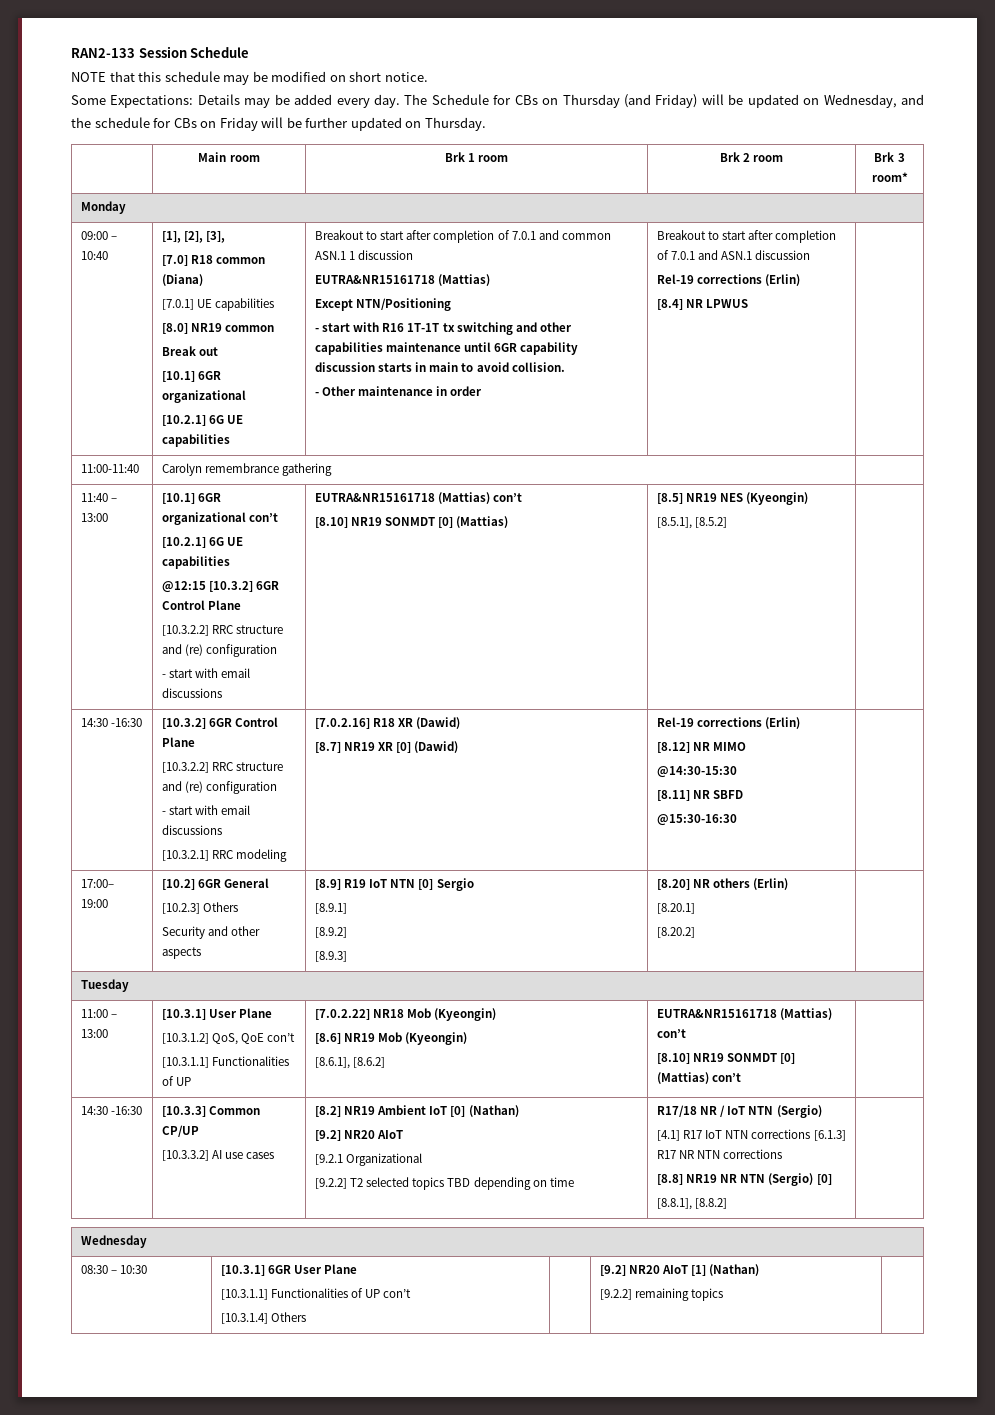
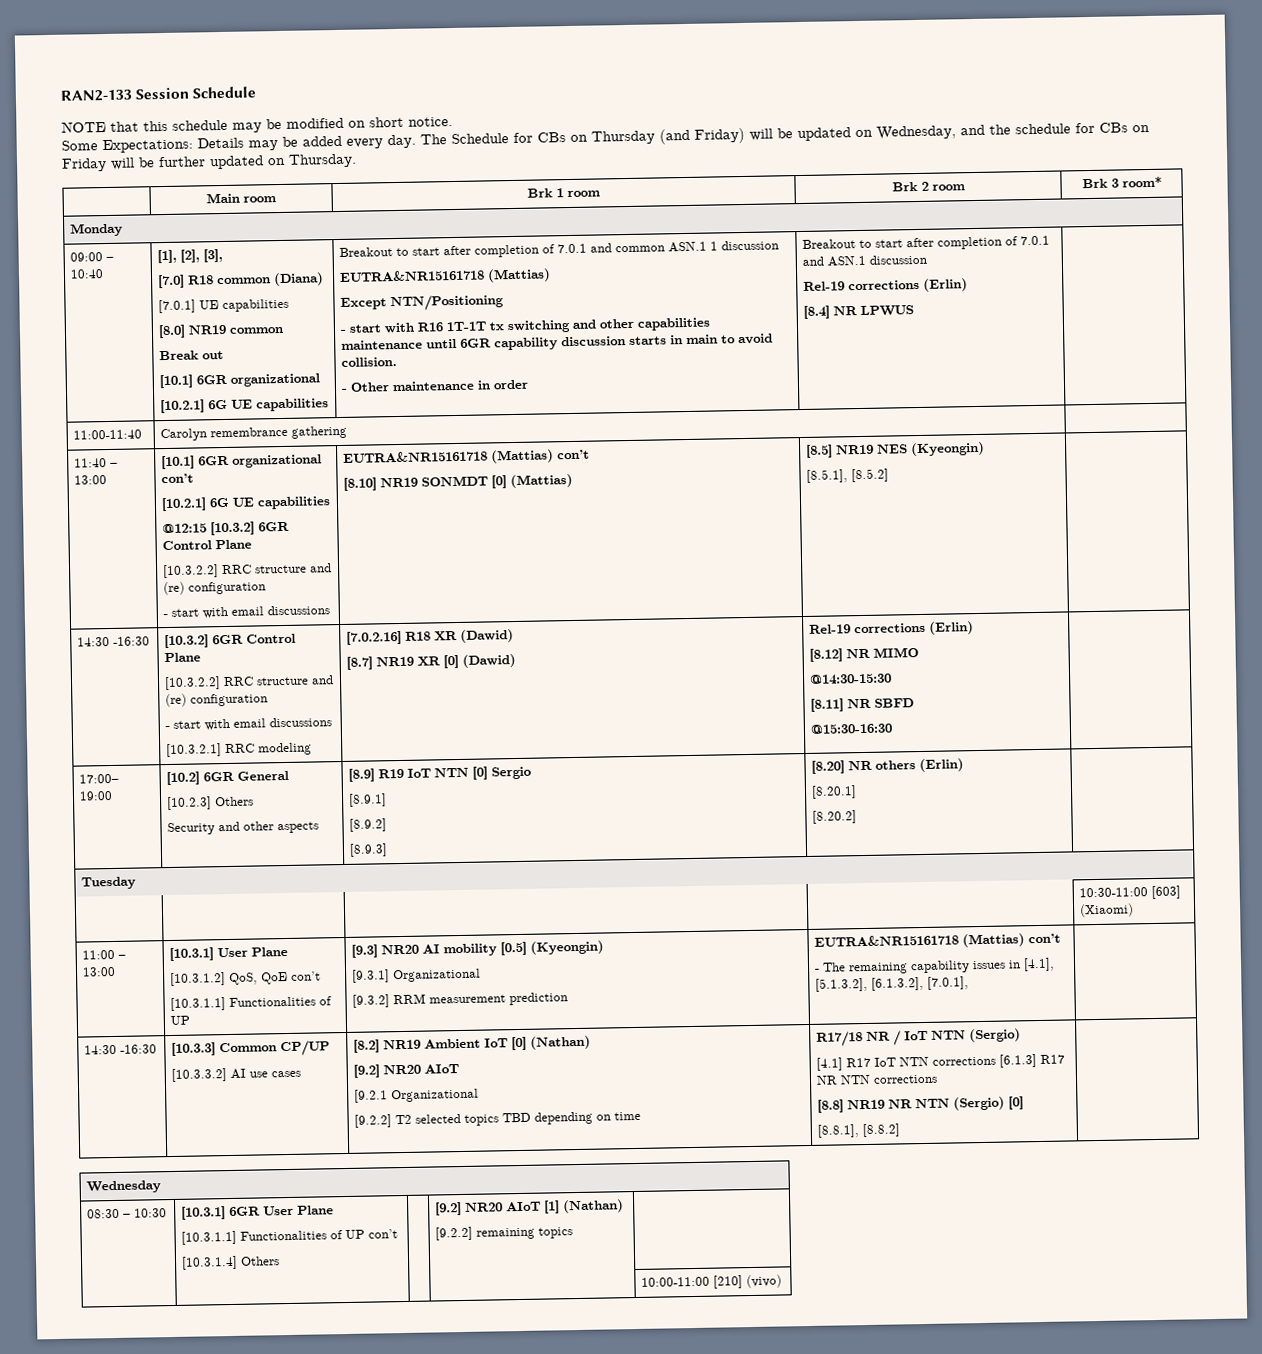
+ | | | | 10:30-11:00 [603] (Xiaomi)
  11:00 – 13:00 | [10.3.1] User Plane
  [10.3.1.2] QoS, QoE con’t
- [10.3.1.1] Functionalities of UP | [7.0.2.22] NR18 Mob (Kyeongin)
- [8.6] NR19 Mob (Kyeongin)
- [8.6.1], [8.6.2] | EUTRA&NR15161718 (Mattias) con’t
- [8.10] NR19 SONMDT [0] (Mattias) con’t |
+ [10.3.1.1] Functionalities of UP | [9.3] NR20 AI mobility [0.5] (Kyeongin)
+ [9.3.1] Organizational
+ [9.3.2] RRM measurement prediction | EUTRA&NR15161718 (Mattias) con’t
+ - The remaining capability issues in [4.1], [5.1.3.2], [6.1.3.2], [7.0.1], |
+ | | | | 10:00-11:00 [210] (vivo)

